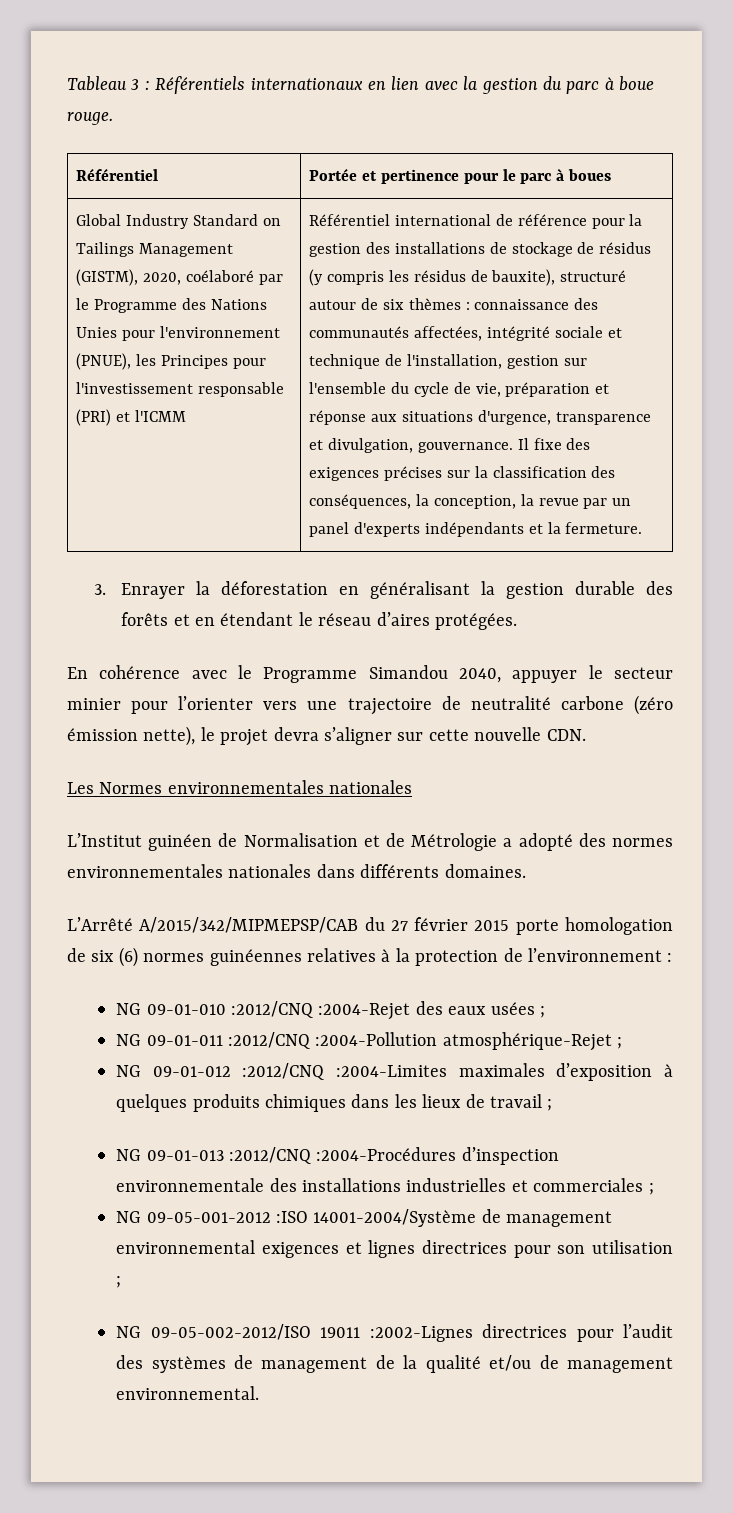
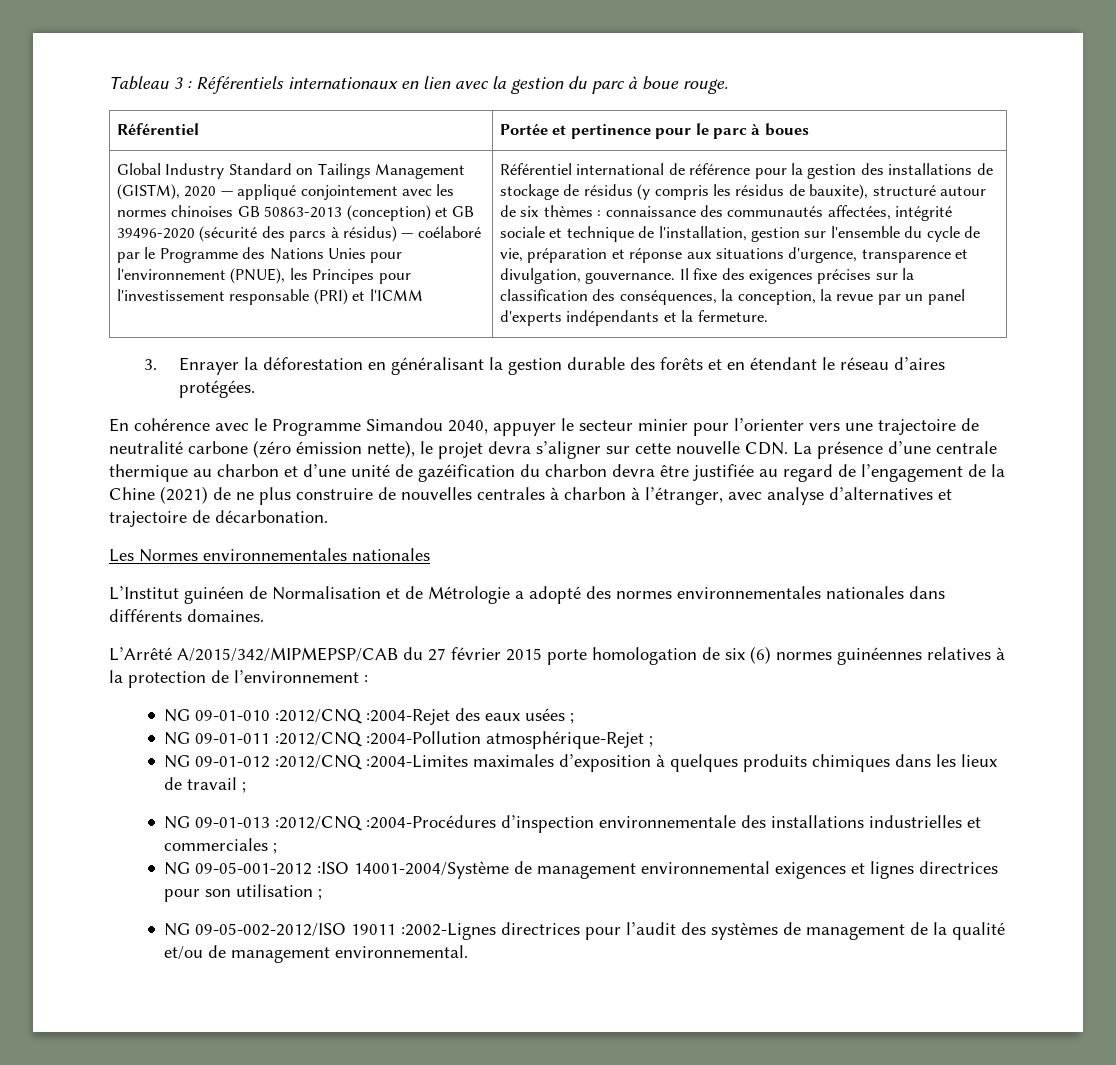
- Global Industry Standard on Tailings Management (GISTM), 2020, coélaboré par le Programme des Nations Unies pour l'environnement (PNUE), les Principes pour l'investissement responsable (PRI) et l'ICMM
+ Global Industry Standard on Tailings Management (GISTM), 2020 — appliqué conjointement avec les normes chinoises GB 50863-2013 (conception) et GB 39496-2020 (sécurité des parcs à résidus) — coélaboré par le Programme des Nations Unies pour l'environnement (PNUE), les Principes pour l'investissement responsable (PRI) et l'ICMM
- En cohérence avec le Programme Simandou 2040, appuyer le secteur minier pour l’orienter vers une trajectoire de neutralité carbone (zéro émission nette), le projet devra s’aligner sur cette nouvelle CDN.
+ En cohérence avec le Programme Simandou 2040, appuyer le secteur minier pour l’orienter vers une trajectoire de neutralité carbone (zéro émission nette), le projet devra s’aligner sur cette nouvelle CDN. La présence d’une centrale thermique au charbon et d’une unité de gazéification du charbon devra être justifiée au regard de l’engagement de la Chine (2021) de ne plus construire de nouvelles centrales à charbon à l’étranger, avec analyse d’alternatives et trajectoire de décarbonation.

